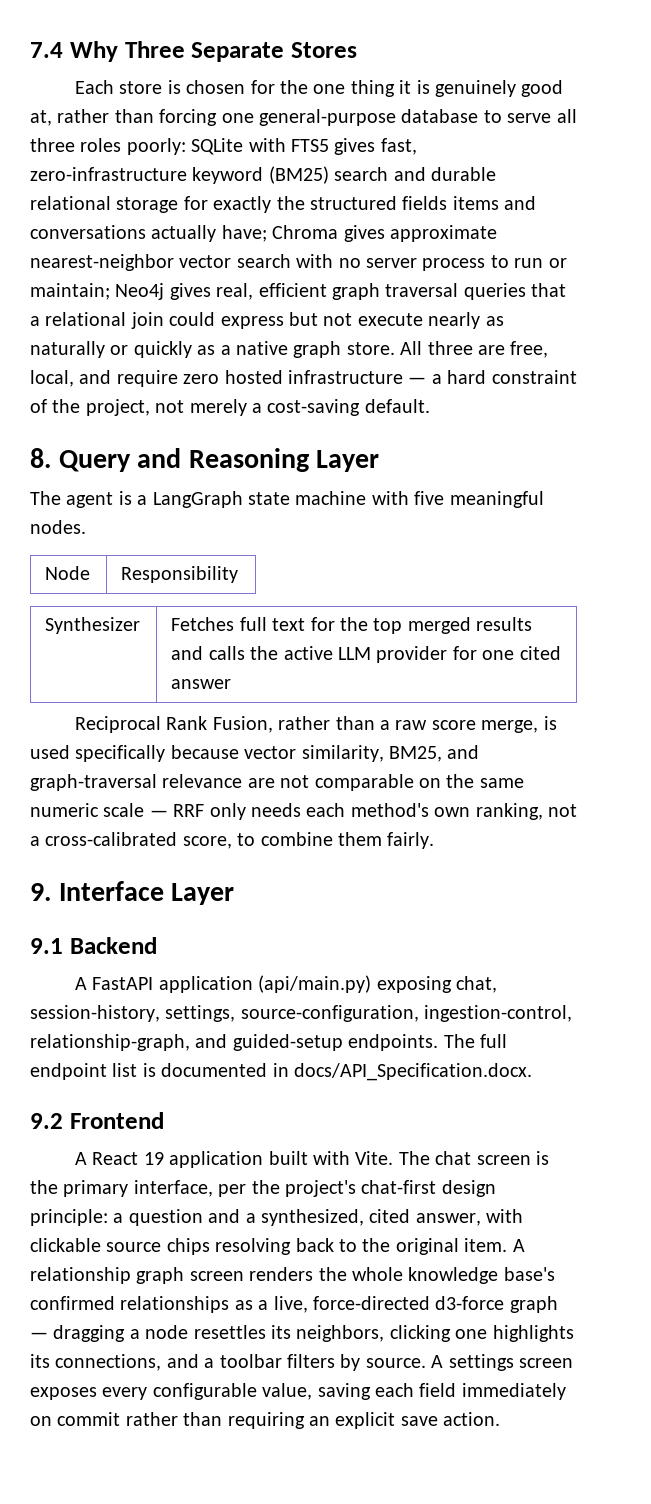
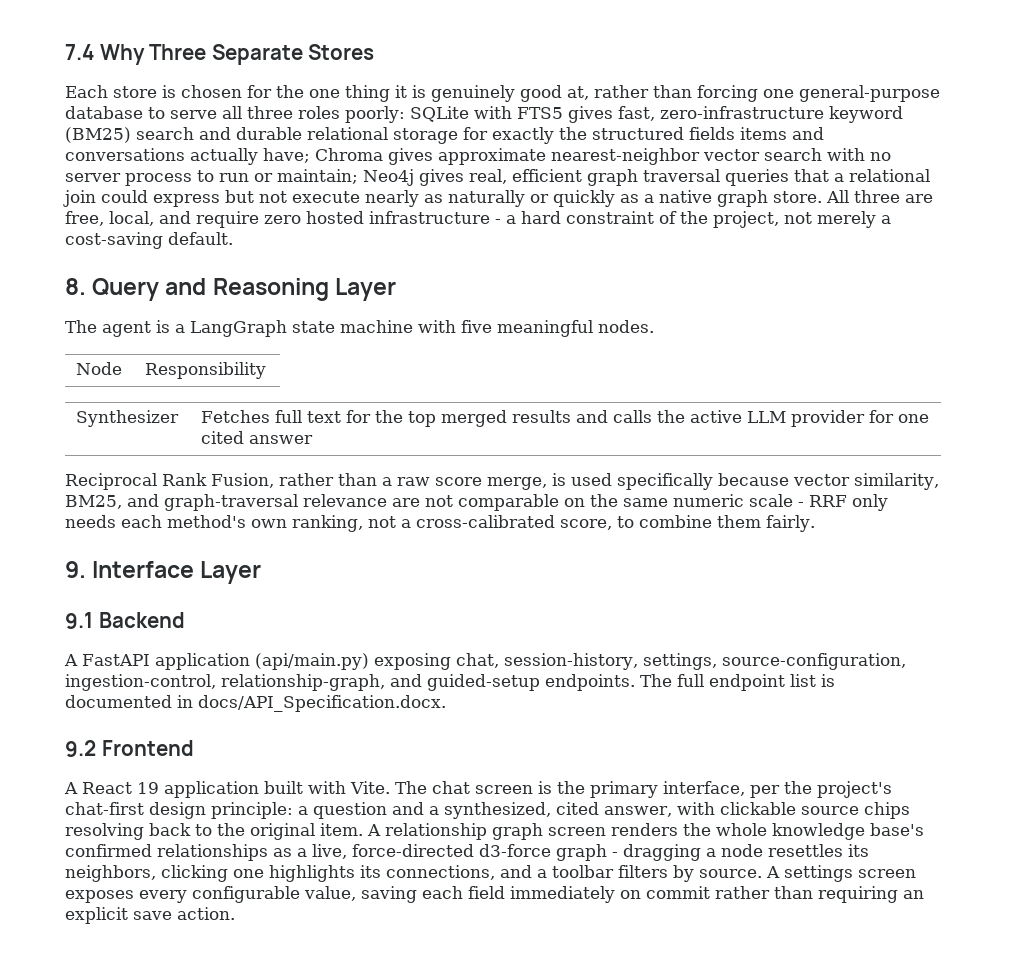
- All three are free, local, and require zero hosted infrastructure — a hard constraint of the project, not merely a cost-saving default.
+ All three are free, local, and require zero hosted infrastructure - a hard constraint of the project, not merely a cost-saving default.
- Reciprocal Rank Fusion, rather than a raw score merge, is used specifically because vector similarity, BM25, and graph-traversal relevance are not comparable on the same numeric scale — RRF only needs each method's own ranking, not a cross-calibrated score, to combine them fairly.
+ Reciprocal Rank Fusion, rather than a raw score merge, is used specifically because vector similarity, BM25, and graph-traversal relevance are not comparable on the same numeric scale - RRF only needs each method's own ranking, not a cross-calibrated score, to combine them fairly.
- A relationship graph screen renders the whole knowledge base's confirmed relationships as a live, force-directed d3-force graph — dragging a node resettles its neighbors, clicking one highlights its connections, and a toolbar filters by source.
+ A relationship graph screen renders the whole knowledge base's confirmed relationships as a live, force-directed d3-force graph - dragging a node resettles its neighbors, clicking one highlights its connections, and a toolbar filters by source.

